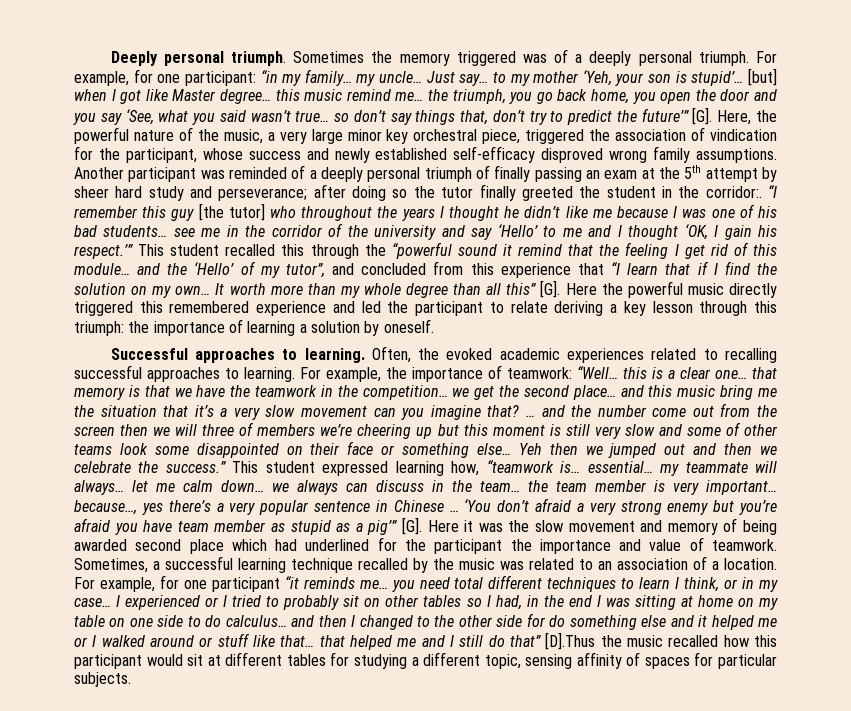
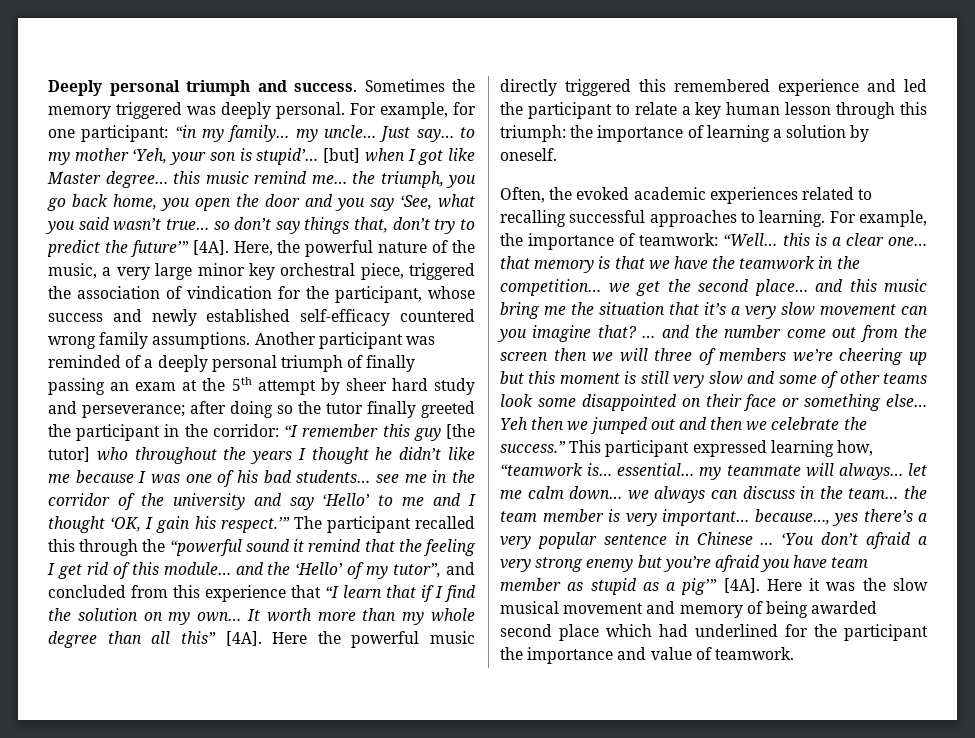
- Deeply personal triumph.
+ Deeply personal triumph and success.
- Sometimes the memory triggered was of a deeply personal triumph.
+ Sometimes the memory triggered was deeply personal.
- [but] when I got like Master degree… this music remind me… the triumph, you go back home, you open the door and you say ‘See, what you said wasn’t true… so don’t say things that, don’t try to predict the future’” [G]. Here, the powerful nature of the music, a very large minor key orchestral piece, triggered the association of vindication for the participant, whose success and newly established self-efficacy disproved wrong family assumptions.
+ [but] when I got like Master degree… this music remind me… the triumph, you go back home, you open the door and you say ‘See, what you said wasn’t true… so don’t say things that, don’t try to predict the future’” [4A]. Here, the powerful nature of the music, a very large minor key orchestral piece, triggered the association of vindication for the participant, whose success and newly established self-efficacy countered wrong family assumptions.
- after doing so the tutor finally greeted the student in the corridor:.
+ after doing so the tutor finally greeted the participant in the corridor:
- This student recalled this through the “powerful sound it remind that the feeling I get rid of this module… and the ‘Hello’ of my tutor”, and concluded from this experience that “I learn that if I find the solution on my own…
+ The participant recalled this through the “powerful sound it remind that the feeling I get rid of this module… and the ‘Hello’ of my tutor”, and concluded from this experience that “I learn that if I find the solution on my own…
- It worth more than my whole degree than all this” [G]. Here the powerful music directly triggered this remembered experience and led the participant to relate deriving a key lesson through this triumph: the importance of learning a solution by oneself.
+ It worth more than my whole degree than all this” [4A]. Here the powerful music directly triggered this remembered experience and led the participant to relate a key human lesson through this triumph: the importance of learning a solution by oneself.
- Successful approaches to learning.
- This student expressed learning how, “teamwork is… essential… my teammate will always… let me calm down… we always can discuss in the team… the team member is very important… because…, yes there’s a very popular sentence in Chinese …
+ This participant expressed learning how, “teamwork is… essential… my teammate will always… let me calm down… we always can discuss in the team… the team member is very important… because…, yes there’s a very popular sentence in Chinese …
- ‘You don’t afraid a very strong enemy but you’re afraid you have team member as stupid as a pig’” [G]. Here it was the slow movement and memory of being awarded second place which had underlined for the participant the importance and value of teamwork. Sometimes, a successful learning technique recalled by the music was related to an association of a location. For example, for one participant “it reminds me… you need total different techniques to learn I think, or in my case… I experienced or I tried to probably sit on other tables so I had, in the end I was sitting at home on my table on one side to do calculus… and then I changed to the other side for do something else and it helped me or I walked around or stuff like that… that helped me and I still do that” [D].Thus the music recalled how this participant would sit at different tables for studying a different topic, sensing affinity of spaces for particular subjects.
+ ‘You don’t afraid a very strong enemy but you’re afraid you have team member as stupid as a pig’” [4A]. Here it was the slow musical movement and memory of being awarded second place which had underlined for the participant the importance and value of teamwork.

